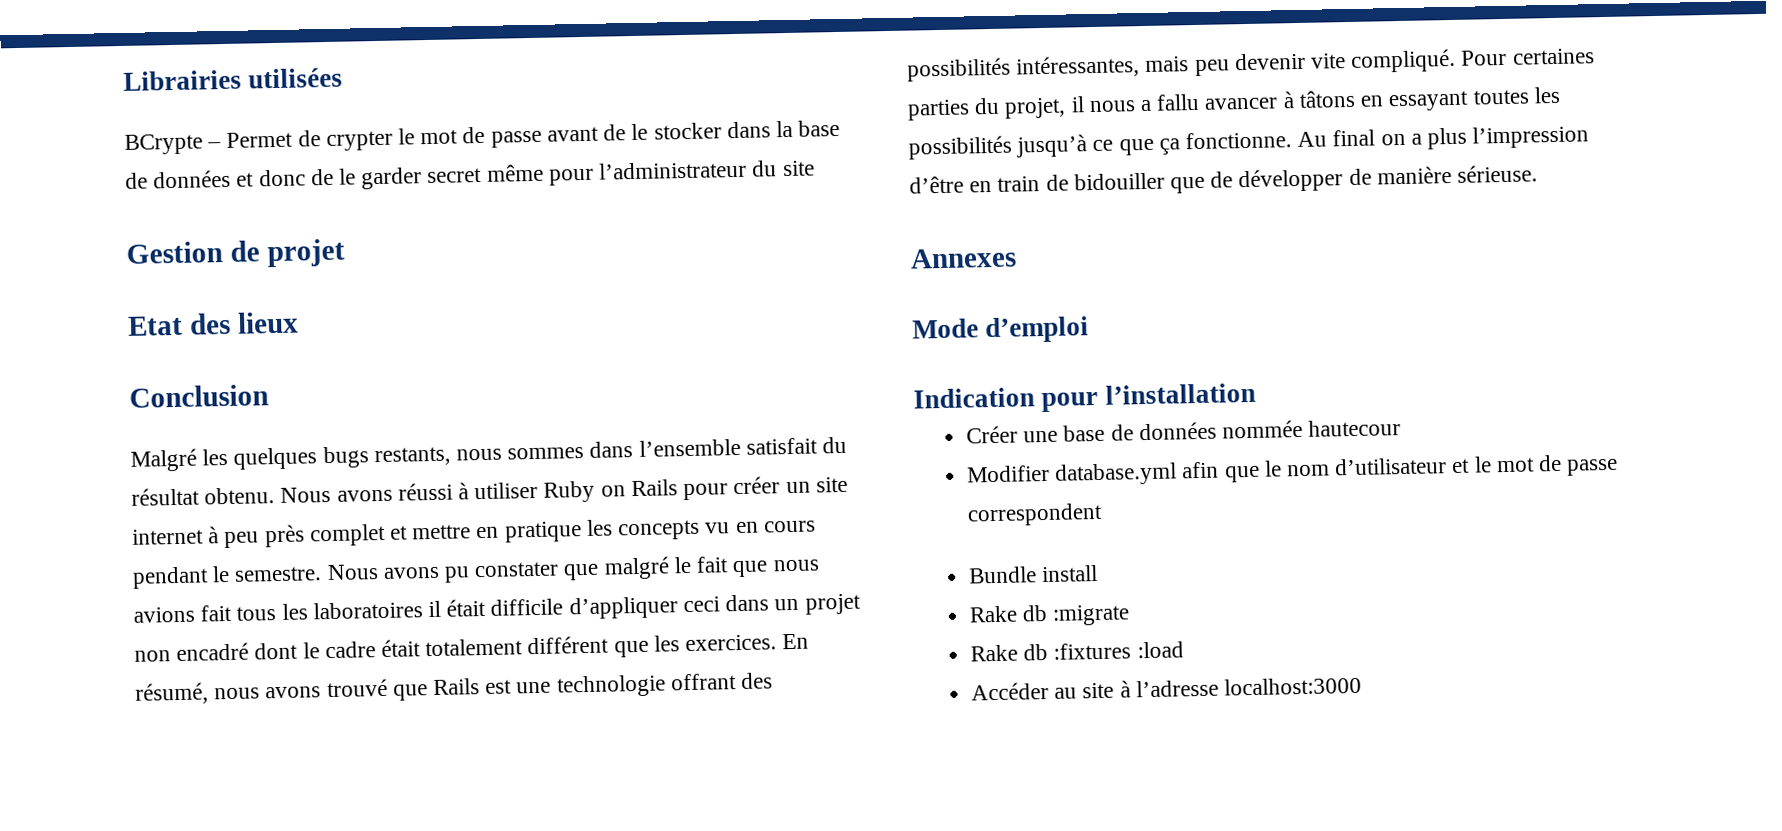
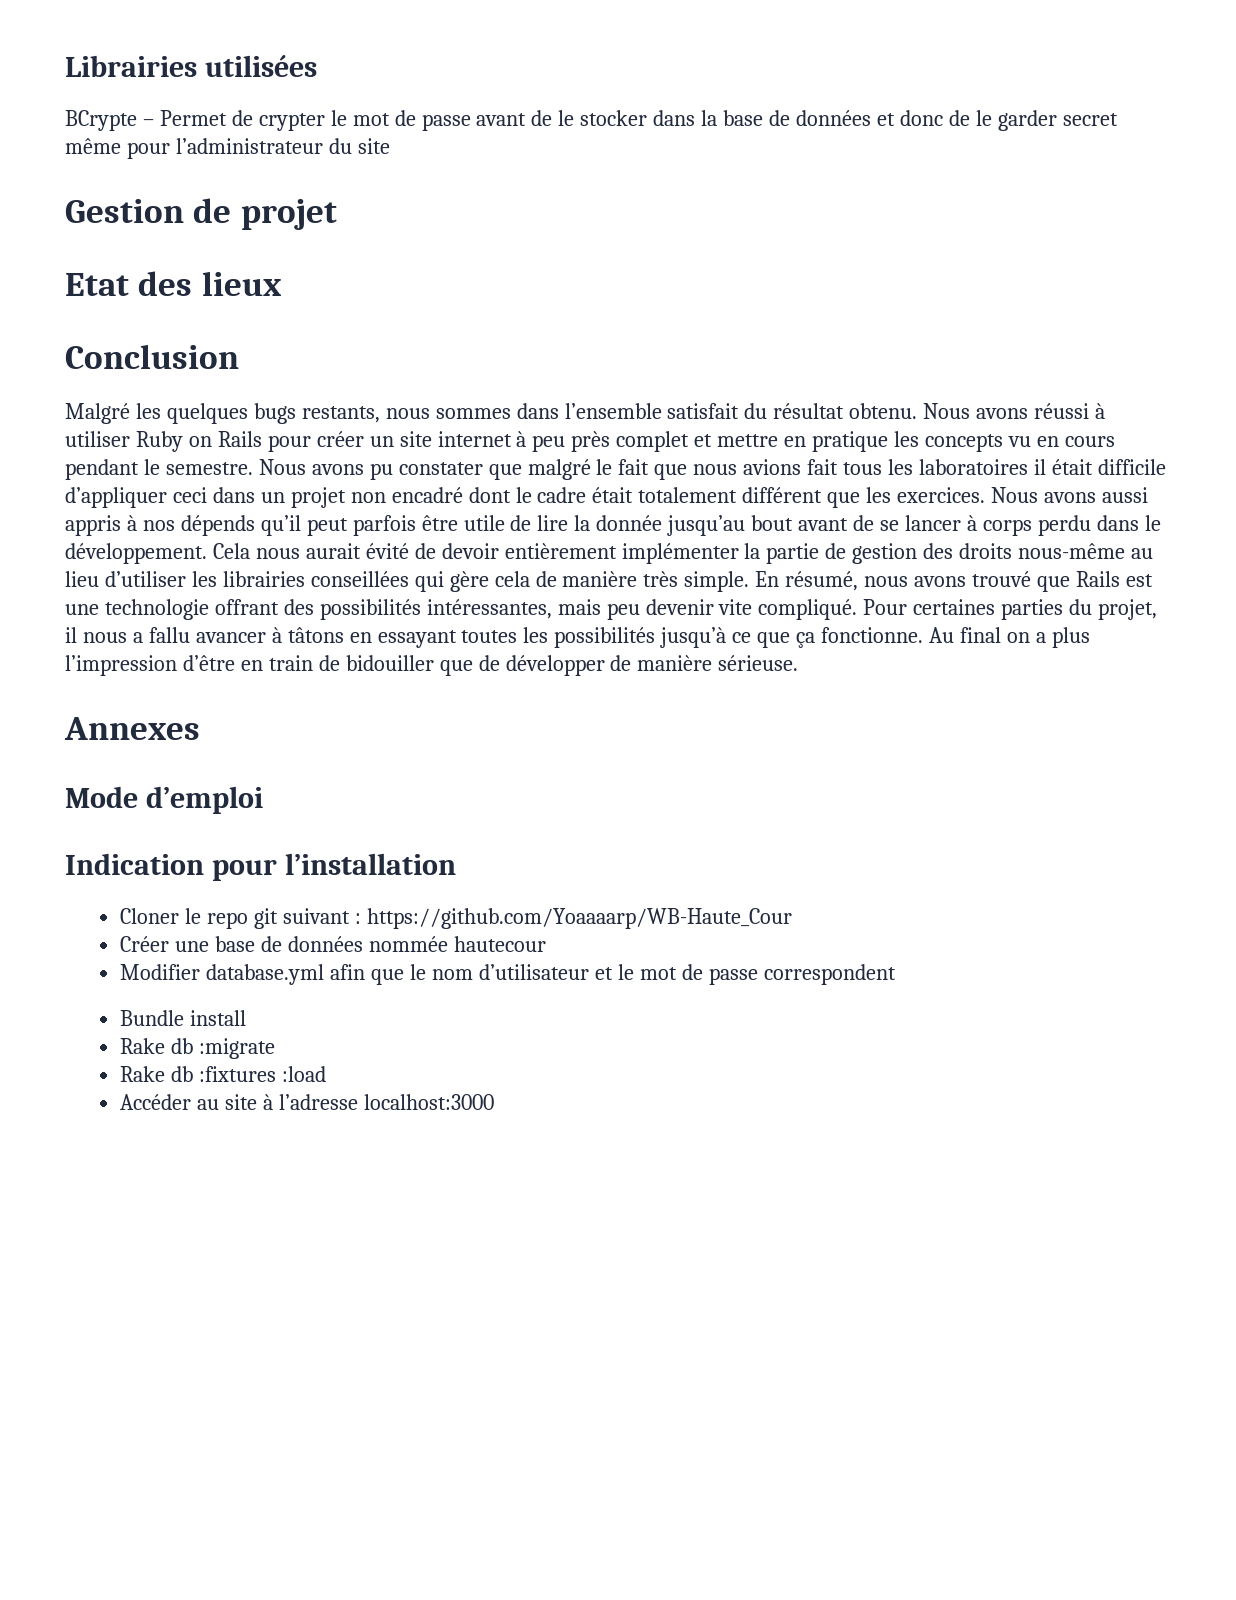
+ Nous avons aussi appris à nos dépends qu’il peut parfois être utile de lire la donnée jusqu’au bout avant de se lancer à corps perdu dans le développement. Cela nous aurait évité de devoir entièrement implémenter la partie de gestion des droits nous-même au lieu d’utiliser les librairies conseillées qui gère cela de manière très simple.
+ Cloner le repo git suivant : https://github.com/Yoaaaarp/WB-Haute_Cour

